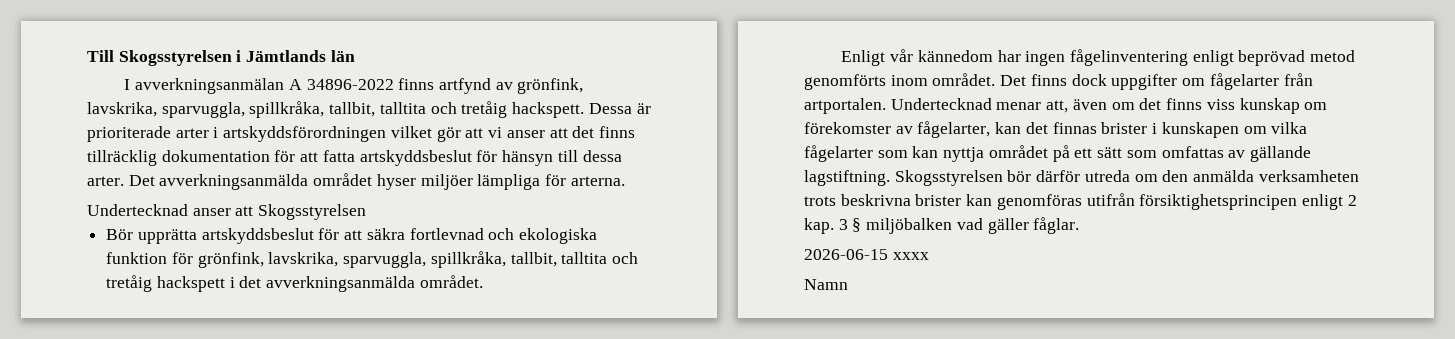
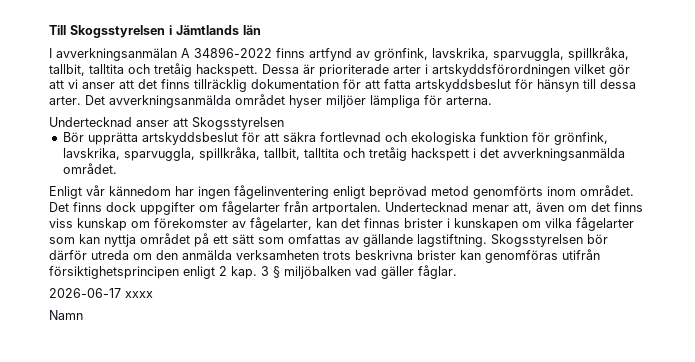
- 2026-06-15 xxxx
+ 2026-06-17 xxxx

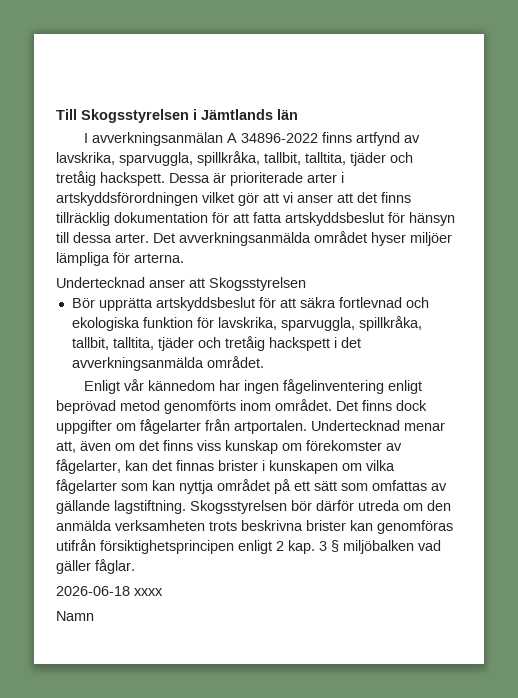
- I avverkningsanmälan A 34896-2022 finns artfynd av grönfink, lavskrika, sparvuggla, spillkråka, tallbit, talltita och tretåig hackspett.
+ I avverkningsanmälan A 34896-2022 finns artfynd av lavskrika, sparvuggla, spillkråka, tallbit, talltita, tjäder och tretåig hackspett.
- Bör upprätta artskyddsbeslut för att säkra fortlevnad och ekologiska funktion för grönfink, lavskrika, sparvuggla, spillkråka, tallbit, talltita och tretåig hackspett i det avverkningsanmälda området.
+ Bör upprätta artskyddsbeslut för att säkra fortlevnad och ekologiska funktion för lavskrika, sparvuggla, spillkråka, tallbit, talltita, tjäder och tretåig hackspett i det avverkningsanmälda området.
- 2026-06-17 xxxx
+ 2026-06-18 xxxx

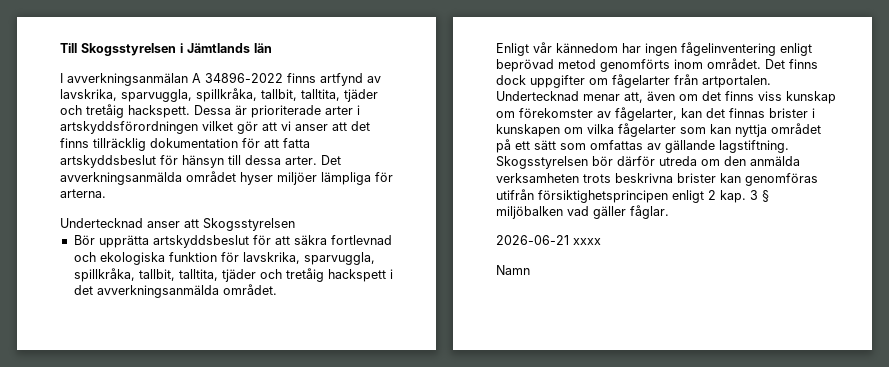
- 2026-06-18 xxxx
+ 2026-06-21 xxxx

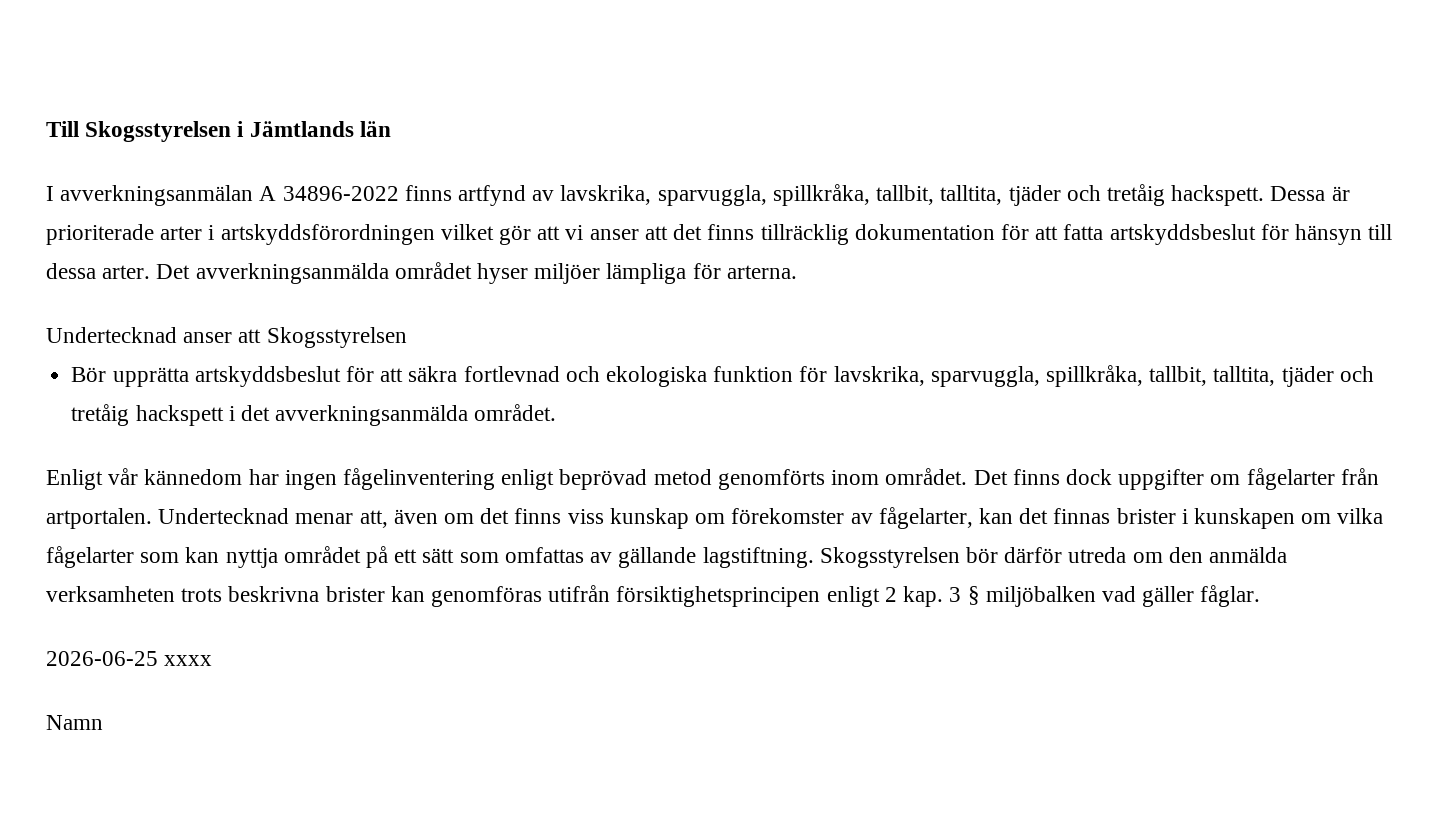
- 2026-06-21 xxxx
+ 2026-06-25 xxxx

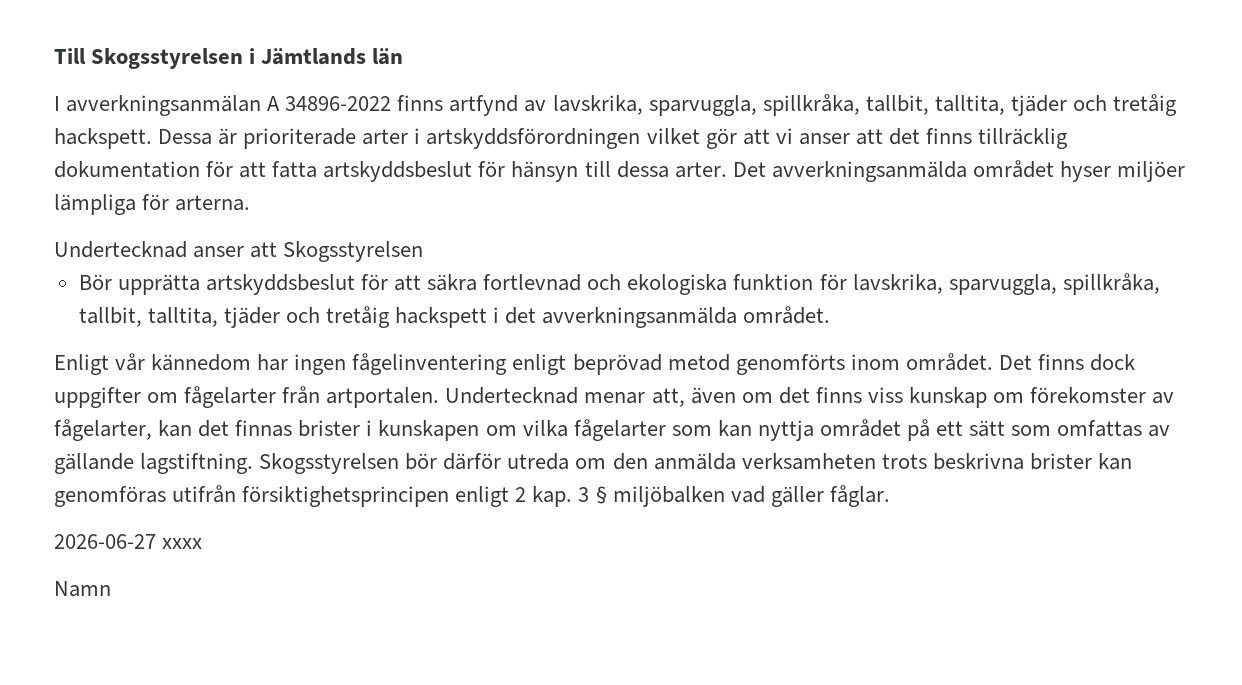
- 2026-06-25 xxxx
+ 2026-06-27 xxxx

